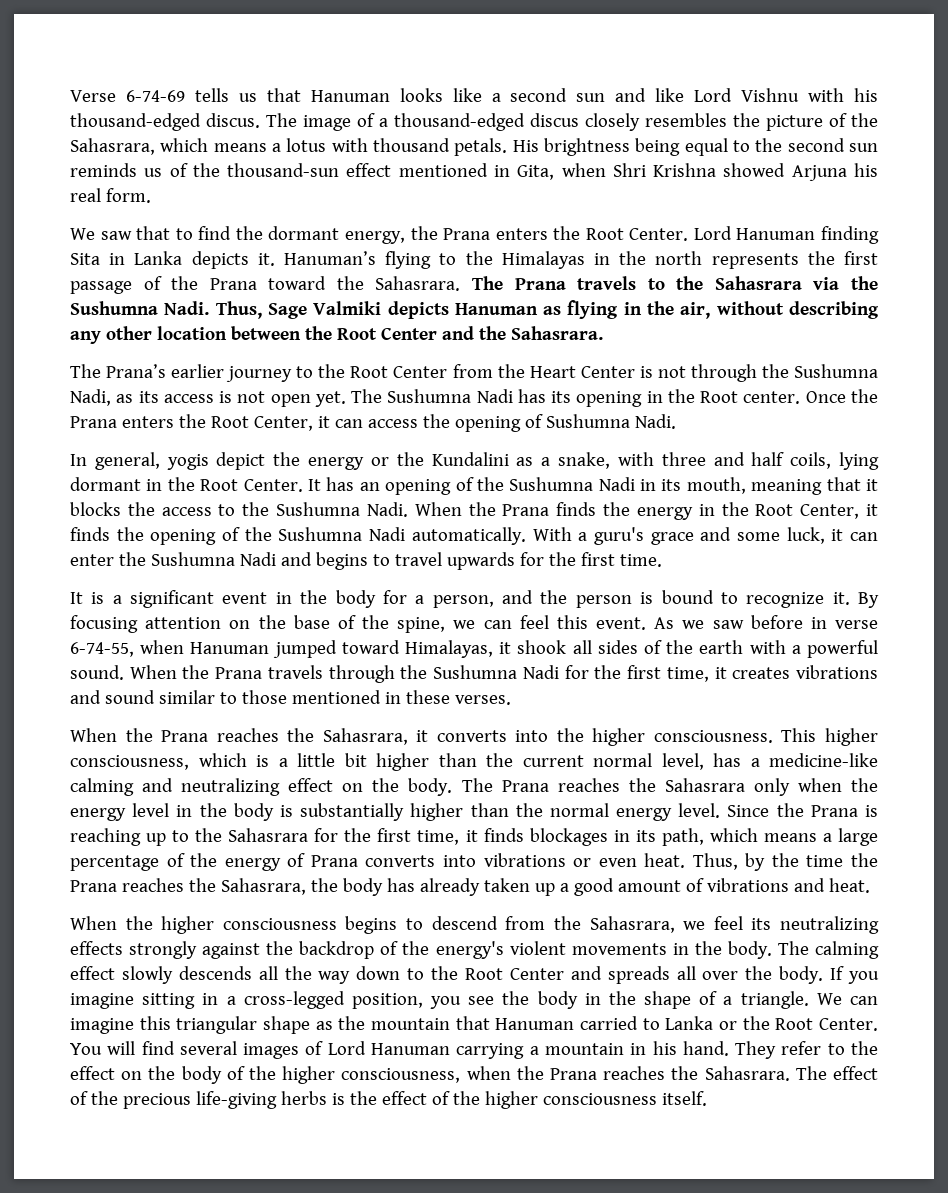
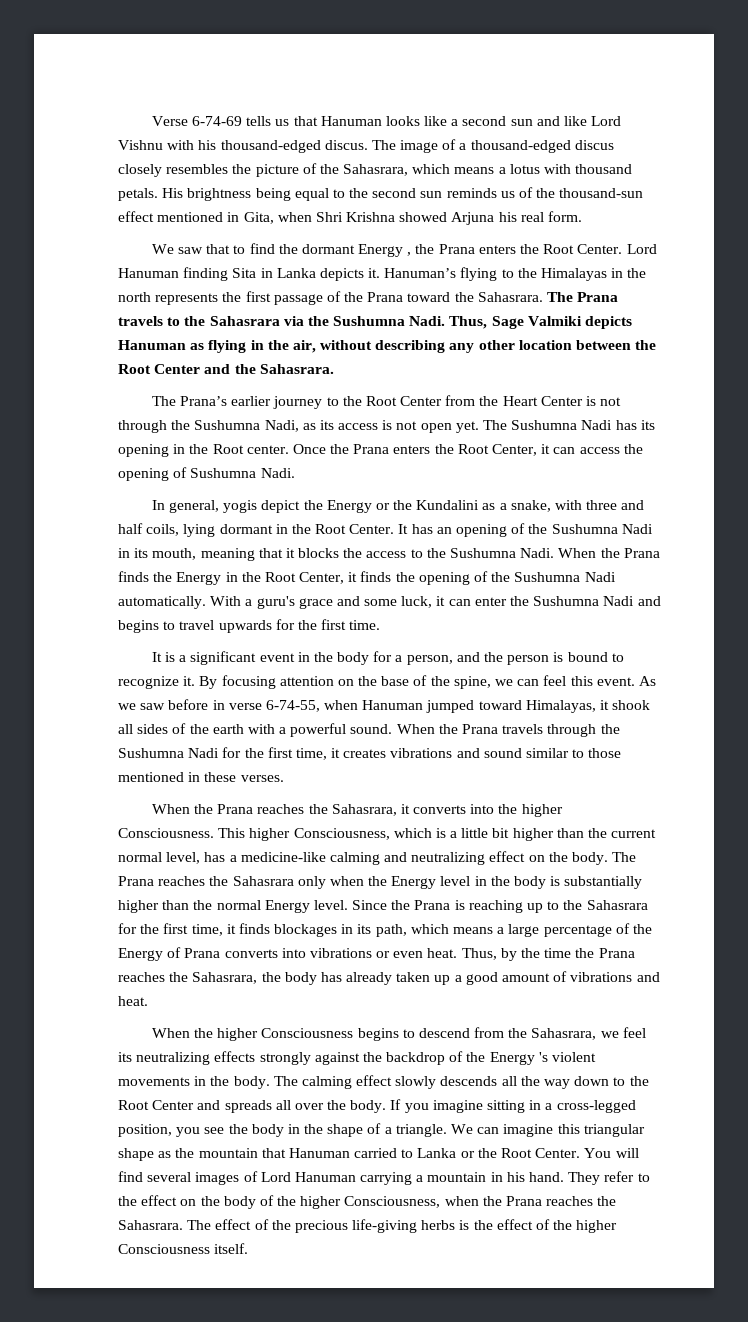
- We saw that to find the dormant energy, the Prana enters the Root Center.
+ We saw that to find the dormant Energy , the Prana enters the Root Center.
- In general, yogis depict the energy or the Kundalini as a snake, with three and half coils, lying dormant in the Root Center.
+ In general, yogis depict the Energy or the Kundalini as a snake, with three and half coils, lying dormant in the Root Center.
- When the Prana finds the energy in the Root Center, it finds the opening of the Sushumna Nadi automatically.
+ When the Prana finds the Energy in the Root Center, it finds the opening of the Sushumna Nadi automatically.
- When the Prana reaches the Sahasrara, it converts into the higher consciousness.
+ When the Prana reaches the Sahasrara, it converts into the higher Consciousness.
- This higher consciousness, which is a little bit higher than the current normal level, has a medicine-like calming and neutralizing effect on the body.
+ This higher Consciousness, which is a little bit higher than the current normal level, has a medicine-like calming and neutralizing effect on the body.
- The Prana reaches the Sahasrara only when the energy level in the body is substantially higher than the normal energy level.
+ The Prana reaches the Sahasrara only when the Energy level in the body is substantially higher than the normal Energy level.
- Since the Prana is reaching up to the Sahasrara for the first time, it finds blockages in its path, which means a large percentage of the energy of Prana converts into vibrations or even heat.
+ Since the Prana is reaching up to the Sahasrara for the first time, it finds blockages in its path, which means a large percentage of the Energy of Prana converts into vibrations or even heat.
- When the higher consciousness begins to descend from the Sahasrara, we feel its neutralizing effects strongly against the backdrop of the energy's violent movements in the body.
+ When the higher Consciousness begins to descend from the Sahasrara, we feel its neutralizing effects strongly against the backdrop of the Energy 's violent movements in the body.
- They refer to the effect on the body of the higher consciousness, when the Prana reaches the Sahasrara.
+ They refer to the effect on the body of the higher Consciousness, when the Prana reaches the Sahasrara.
- The effect of the precious life-giving herbs is the effect of the higher consciousness itself.
+ The effect of the precious life-giving herbs is the effect of the higher Consciousness itself.

